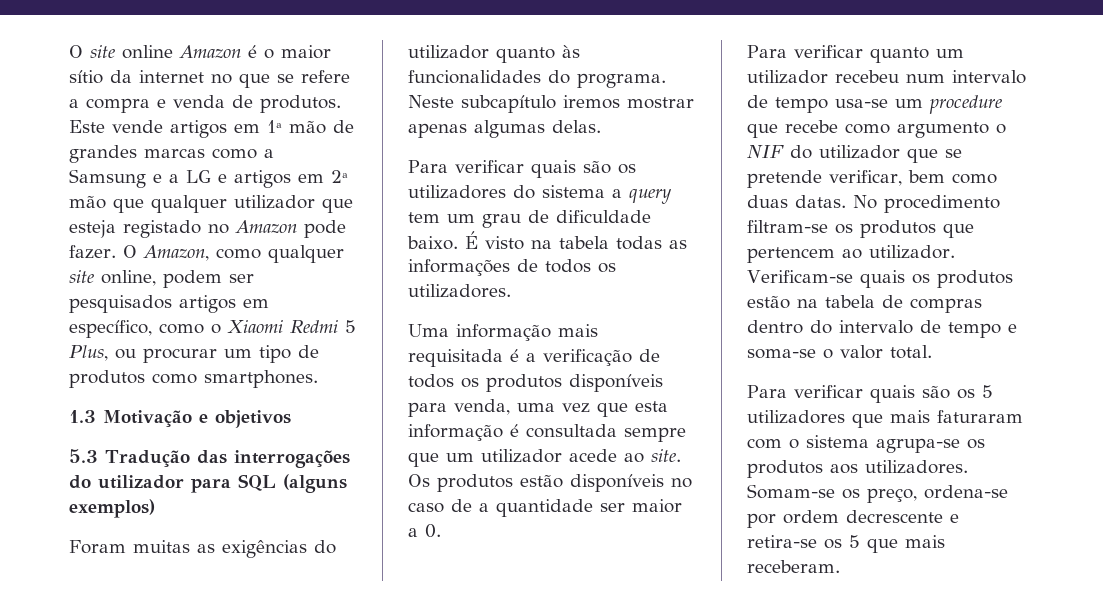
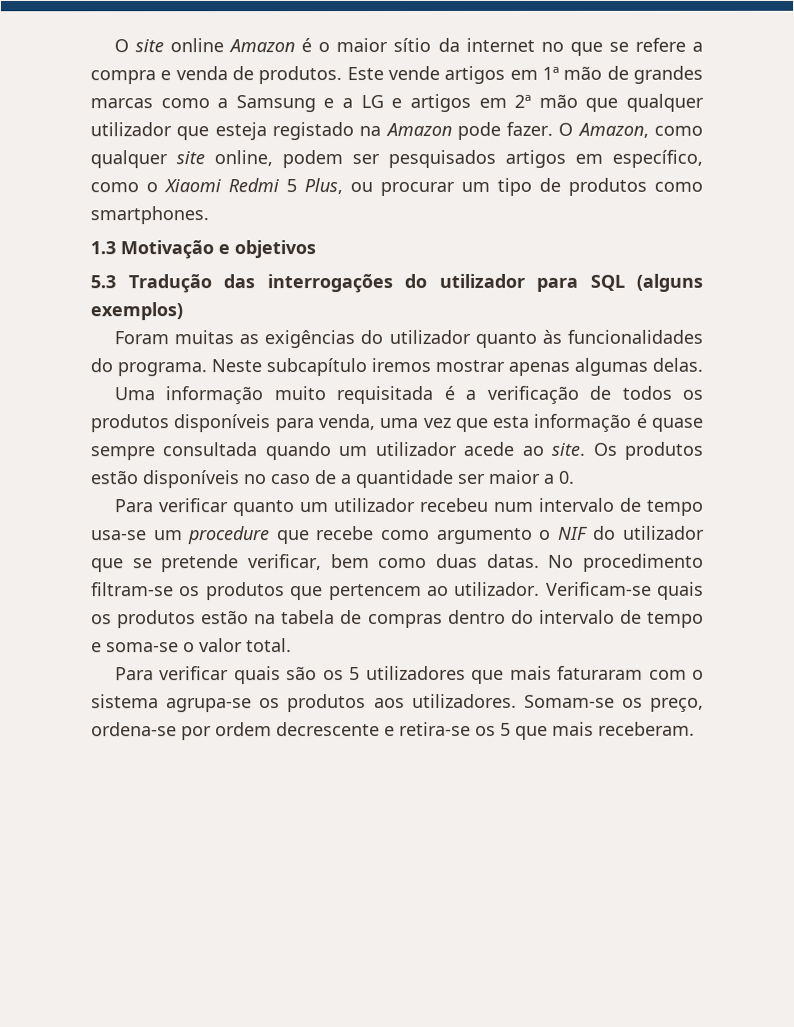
- Este vende artigos em 1ª mão de grandes marcas como a Samsung e a LG e artigos em 2ª mão que qualquer utilizador que esteja registado no Amazon pode fazer.
+ Este vende artigos em 1ª mão de grandes marcas como a Samsung e a LG e artigos em 2ª mão que qualquer utilizador que esteja registado na Amazon pode fazer.
- Para verificar quais são os utilizadores do sistema a query tem um grau de dificuldade baixo. É visto na tabela todas as informações de todos os utilizadores.
- Uma informação mais requisitada é a verificação de todos os produtos disponíveis para venda, uma vez que esta informação é consultada sempre que um utilizador acede ao site.
+ Uma informação muito requisitada é a verificação de todos os produtos disponíveis para venda, uma vez que esta informação é quase sempre consultada quando um utilizador acede ao site.

